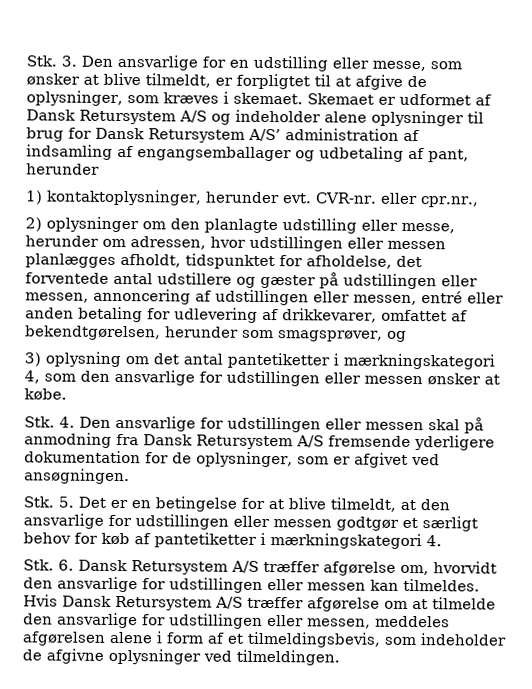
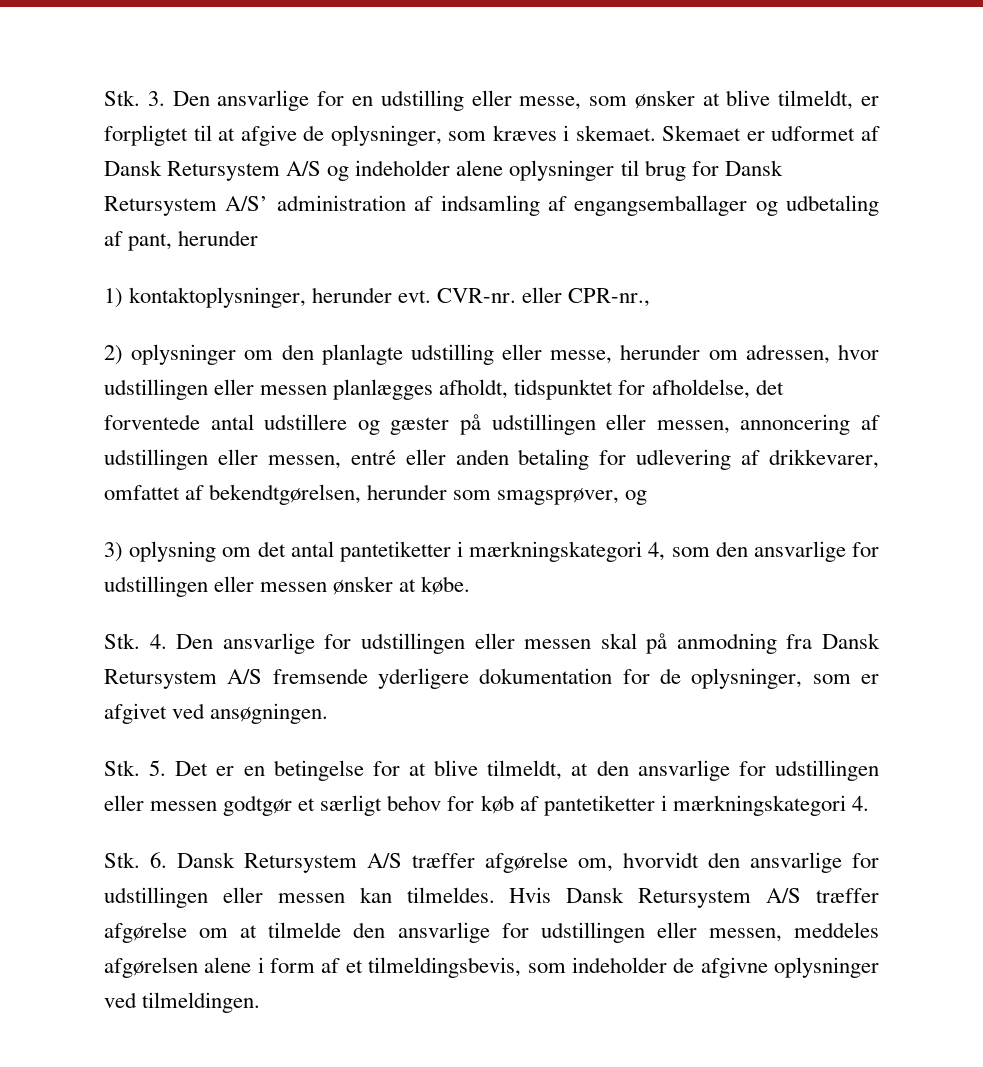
- CVR-nr. eller cpr.nr.,
+ CVR-nr. eller CPR-nr.,

